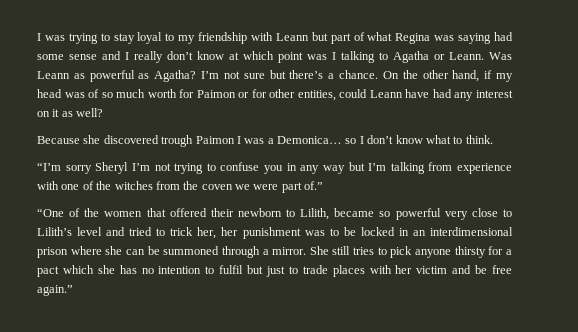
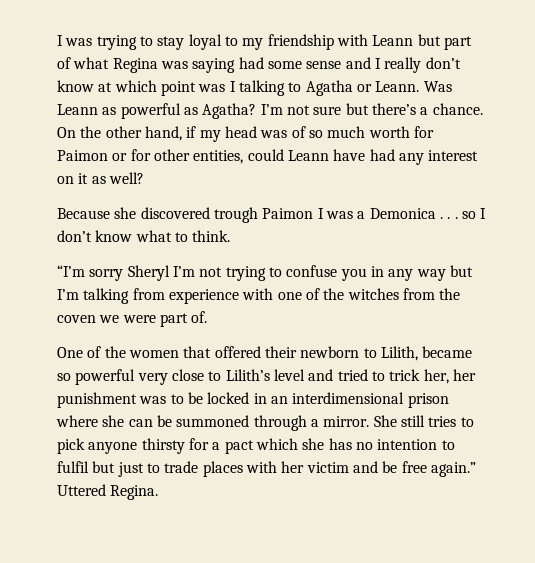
- Because she discovered trough Paimon I was a Demonica… so I don’t know what to think.
+ Because she discovered trough Paimon I was a Demonica . . . so I don’t know what to think.
- “I’m sorry Sheryl I’m not trying to confuse you in any way but I’m talking from experience with one of the witches from the coven we were part of.”
- “One of the women that offered their newborn to Lilith, became so powerful very close to Lilith’s level and tried to trick her, her punishment was to be locked in an interdimensional prison where she can be summoned through a mirror.
+ “I’m sorry Sheryl I’m not trying to confuse you in any way but I’m talking from experience with one of the witches from the coven we were part of.
+ One of the women that offered their newborn to Lilith, became so powerful very close to Lilith’s level and tried to trick her, her punishment was to be locked in an interdimensional prison where she can be summoned through a mirror.
+ Uttered Regina.

